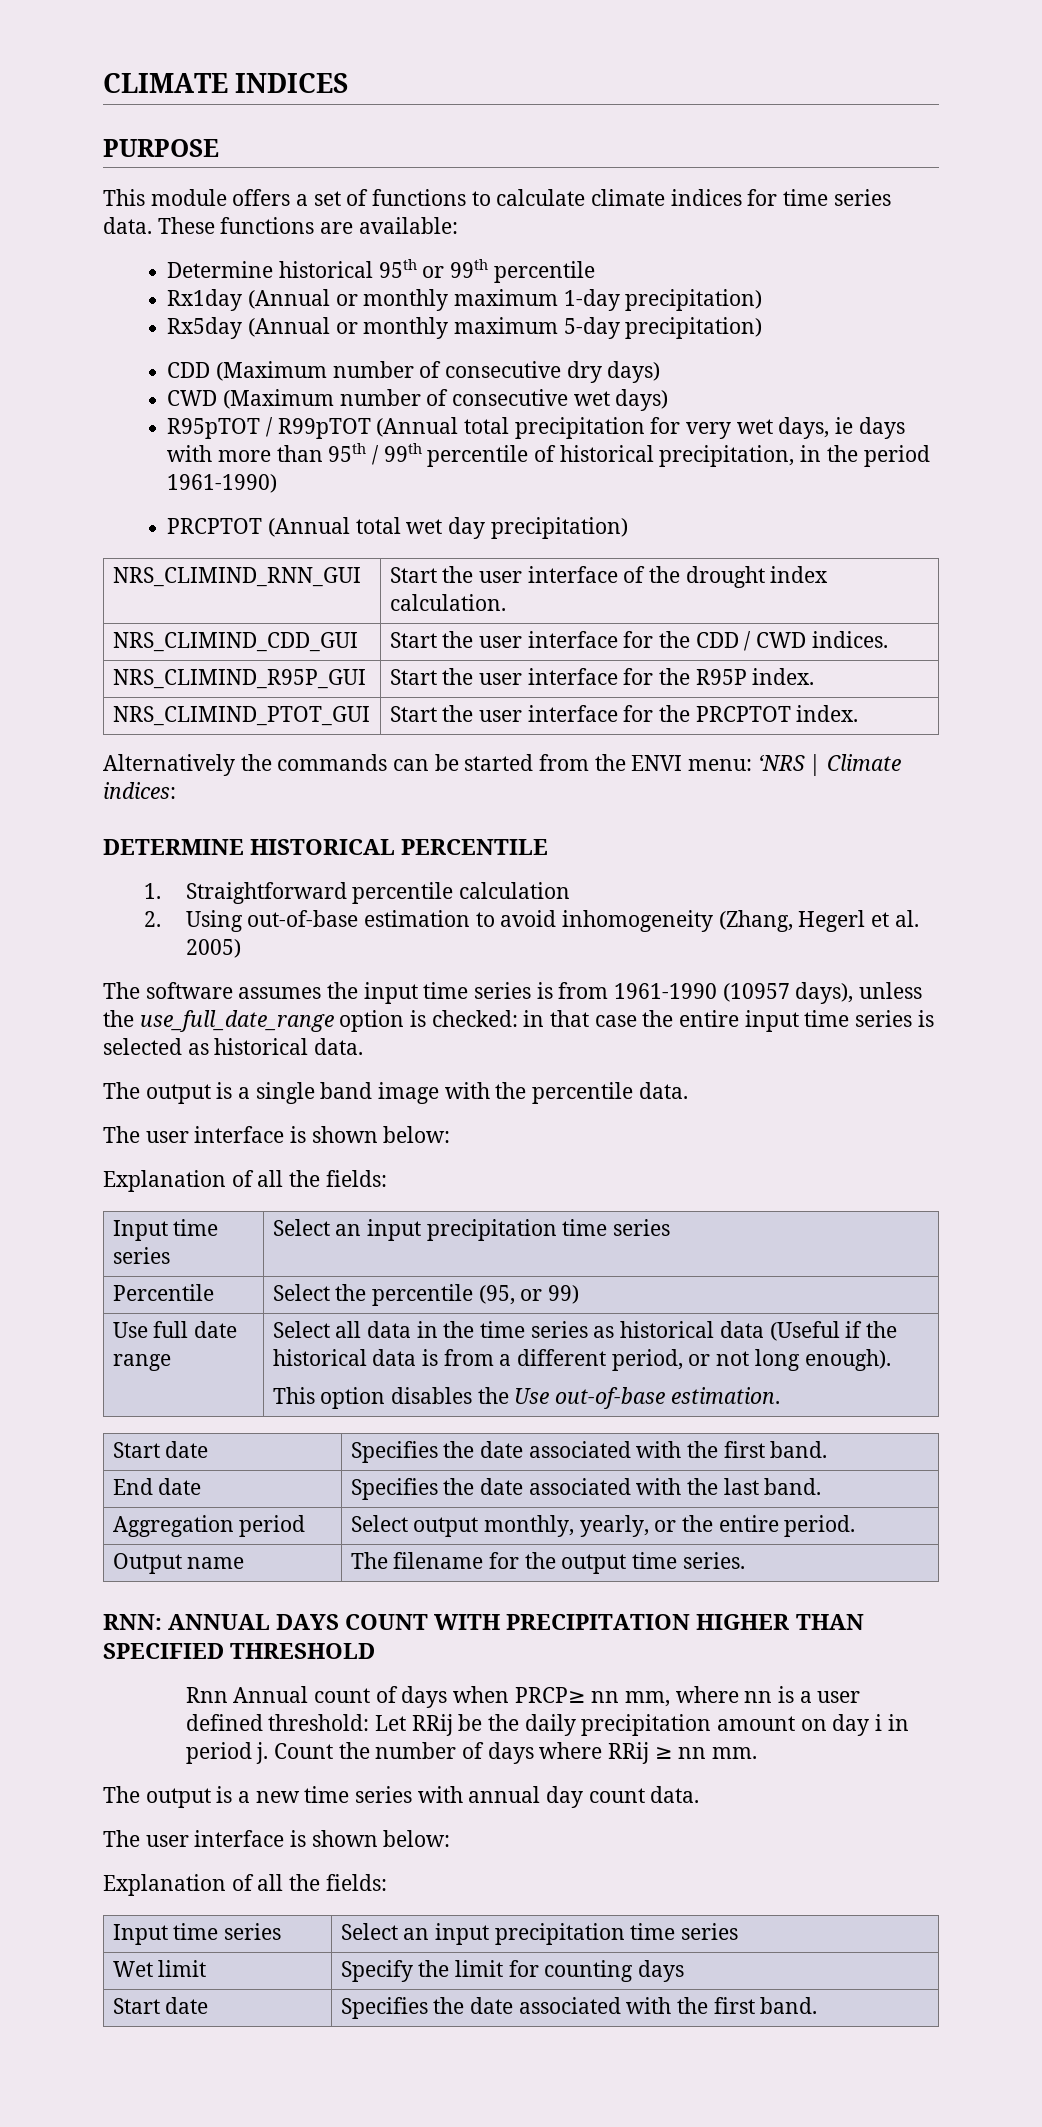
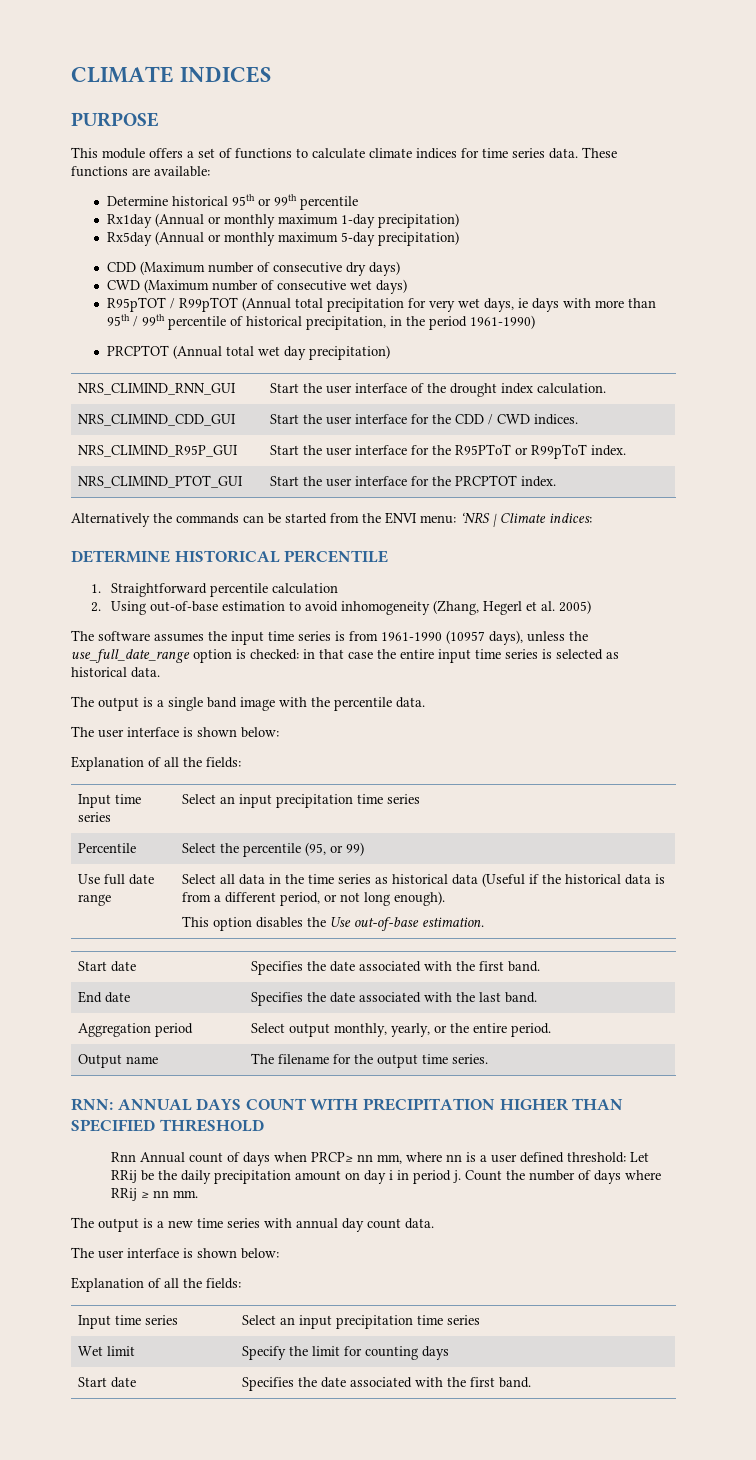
- NRS_CLIMIND_R95P_GUI | Start the user interface for the R95P index.
+ NRS_CLIMIND_R95P_GUI | Start the user interface for the R95PToT or R99pToT index.

